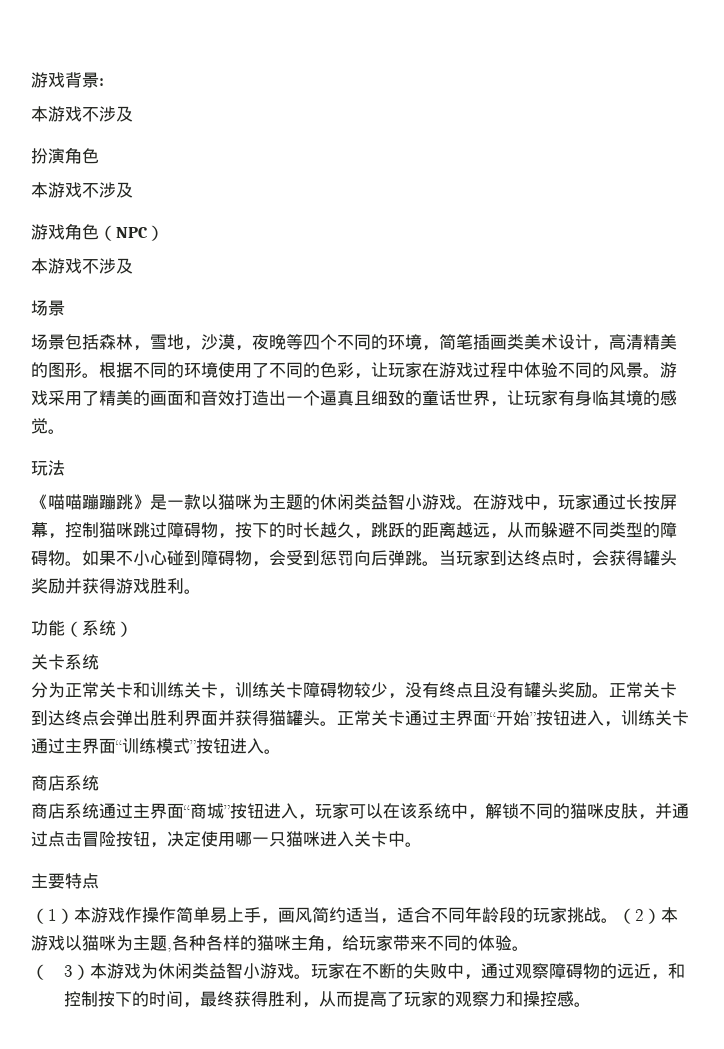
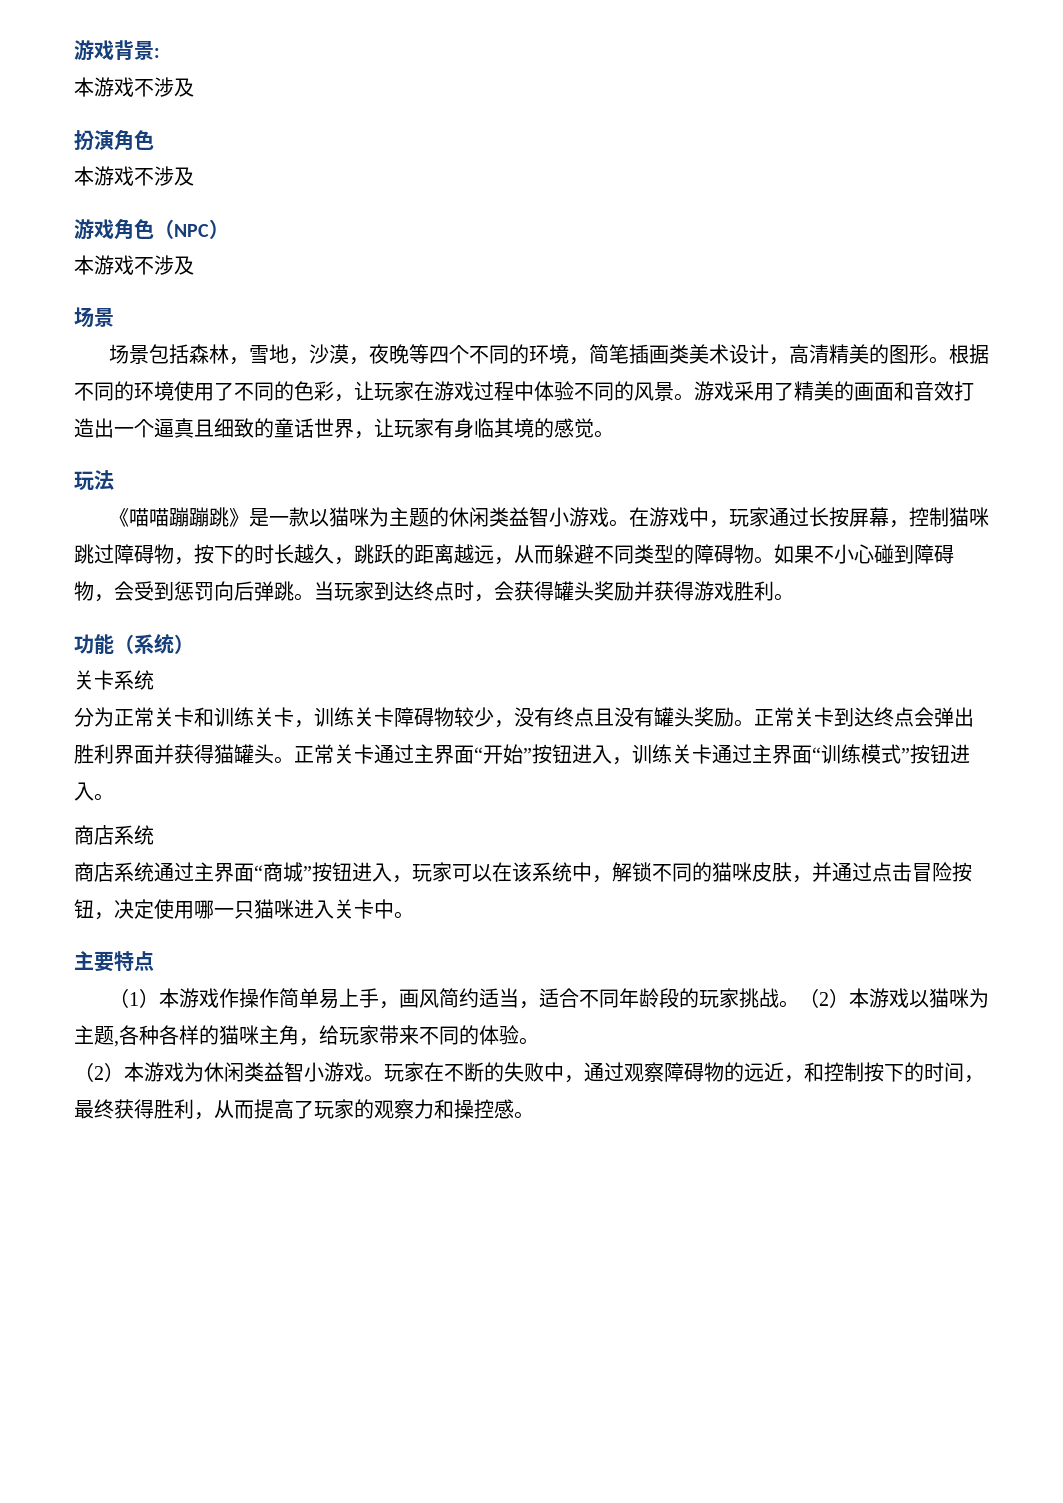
- （3）本游戏为休闲类益智小游戏。
+ （2）本游戏为休闲类益智小游戏。

